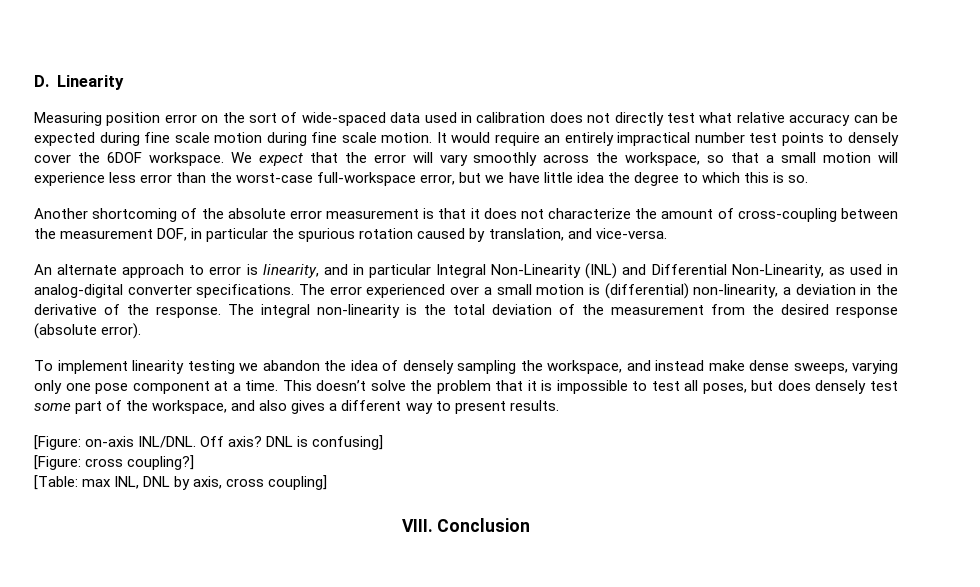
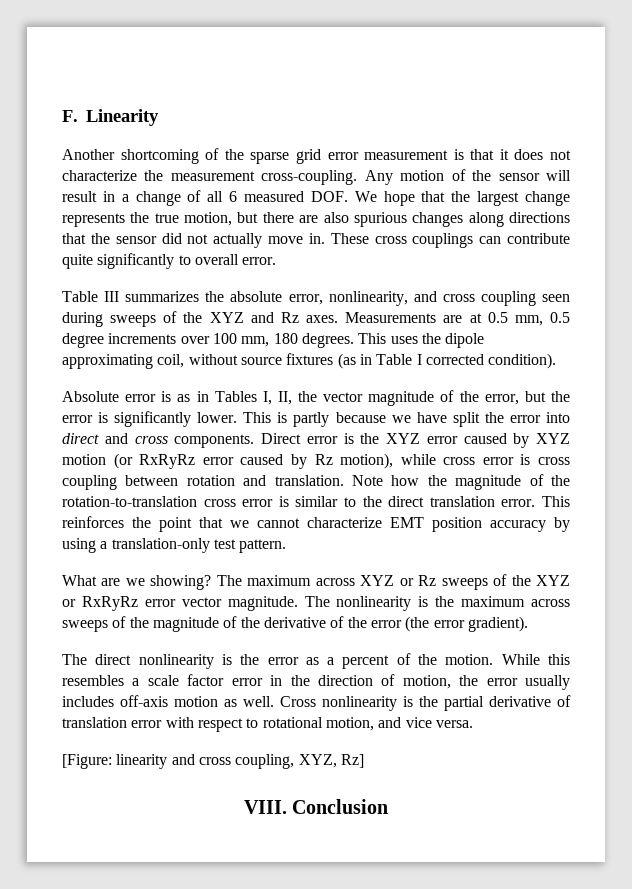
- D. Linearity
+ F. Linearity
- Measuring position error on the sort of wide-spaced data used in calibration does not directly test what relative accuracy can be expected during fine scale motion during fine scale motion. It would require an entirely impractical number test points to densely cover the 6DOF workspace. We expect that the error will vary smoothly across the workspace, so that a small motion will experience less error than the worst-case full-workspace error, but we have little idea the degree to which this is so.
- Another shortcoming of the absolute error measurement is that it does not characterize the amount of cross-coupling between the measurement DOF, in particular the spurious rotation caused by translation, and vice-versa.
- An alternate approach to error is linearity, and in particular Integral Non-Linearity (INL) and Differential Non-Linearity, as used in analog-digital converter specifications. The error experienced over a small motion is (differential) non-linearity, a deviation in the derivative of the response. The integral non-linearity is the total deviation of the measurement from the desired response (absolute error).
- To implement linearity testing we abandon the idea of densely sampling the workspace, and instead make dense sweeps, varying only one pose component at a time. This doesn’t solve the problem that it is impossible to test all poses, but does densely test some part of the workspace, and also gives a different way to present results.
- [Figure: on-axis INL/DNL. Off axis? DNL is confusing]
- [Figure: cross coupling?]
- [Table: max INL, DNL by axis, cross coupling]
+ Another shortcoming of the sparse grid error measurement is that it does not characterize the measurement cross-coupling. Any motion of the sensor will result in a change of all 6 measured DOF. We hope that the largest change represents the true motion, but there are also spurious changes along directions that the sensor did not actually move in. These cross couplings can contribute quite significantly to overall error.
+ Table III summarizes the absolute error, nonlinearity, and cross coupling seen during sweeps of the XYZ and Rz axes. Measurements are at 0.5 mm, 0.5 degree increments over 100 mm, 180 degrees. This uses the dipole approximating coil, without source fixtures (as in Table I corrected condition).
+ Absolute error is as in Tables I, II, the vector magnitude of the error, but the error is significantly lower. This is partly because we have split the error into direct and cross components. Direct error is the XYZ error caused by XYZ motion (or RxRyRz error caused by Rz motion), while cross error is cross coupling between rotation and translation. Note how the magnitude of the rotation-to-translation cross error is similar to the direct translation error. This reinforces the point that we cannot characterize EMT position accuracy by using a translation-only test pattern.
+ What are we showing? The maximum across XYZ or Rz sweeps of the XYZ or RxRyRz error vector magnitude. The nonlinearity is the maximum across sweeps of the magnitude of the derivative of the error (the error gradient).
+ The direct nonlinearity is the error as a percent of the motion. While this resembles a scale factor error in the direction of motion, the error usually includes off-axis motion as well. Cross nonlinearity is the partial derivative of translation error with respect to rotational motion, and vice versa.
+ [Figure: linearity and cross coupling, XYZ, Rz]

